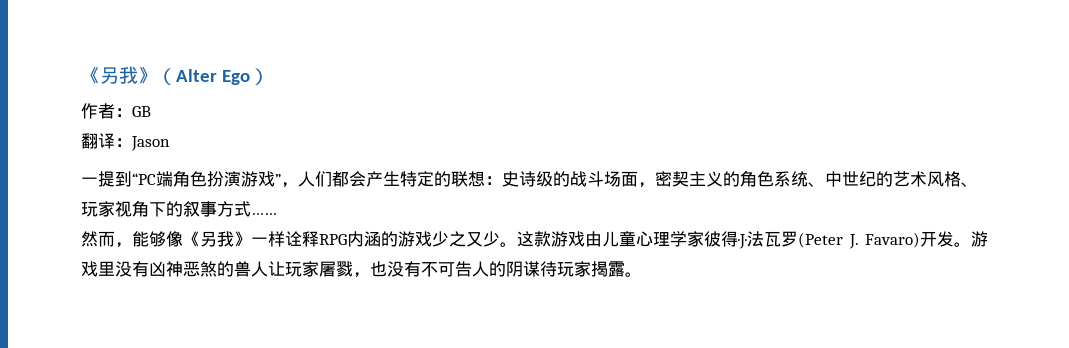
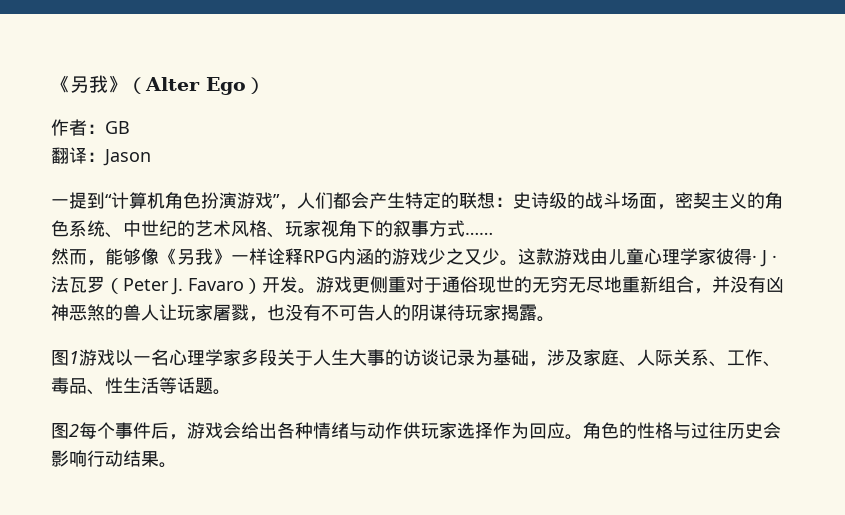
- 一提到“PC端角色扮演游戏”，人们都会产生特定的联想：史诗级的战斗场面，密契主义的角色系统、中世纪的艺术风格、玩家视角下的叙事方式……
+ 一提到“计算机角色扮演游戏”，人们都会产生特定的联想：史诗级的战斗场面，密契主义的角色系统、中世纪的艺术风格、玩家视角下的叙事方式……
- 这款游戏由儿童心理学家彼得·J·法瓦罗(Peter J. Favaro)开发。游戏里没有凶神恶煞的兽人让玩家屠戮，也没有不可告人的阴谋待玩家揭露。
+ 这款游戏由儿童心理学家彼得· J ·法瓦罗（Peter J. Favaro）开发。游戏更侧重对于通俗现世的无穷无尽地重新组合，并没有凶神恶煞的兽人让玩家屠戮，也没有不可告人的阴谋待玩家揭露。
+ 图1游戏以一名心理学家多段关于人生大事的访谈记录为基础，涉及家庭、人际关系、工作、毒品、性生活等话题。
+ 图2每个事件后，游戏会给出各种情绪与动作供玩家选择作为回应。角色的性格与过往历史会影响行动结果。

